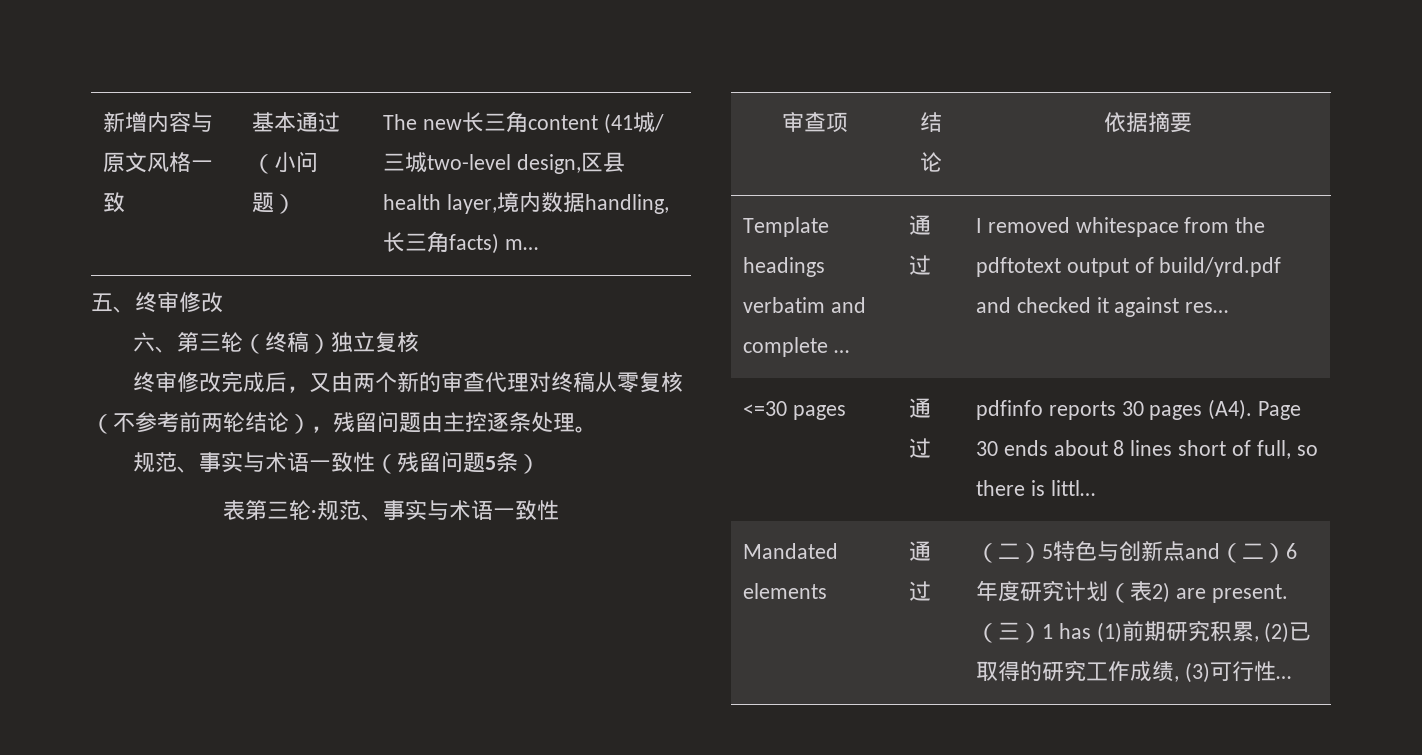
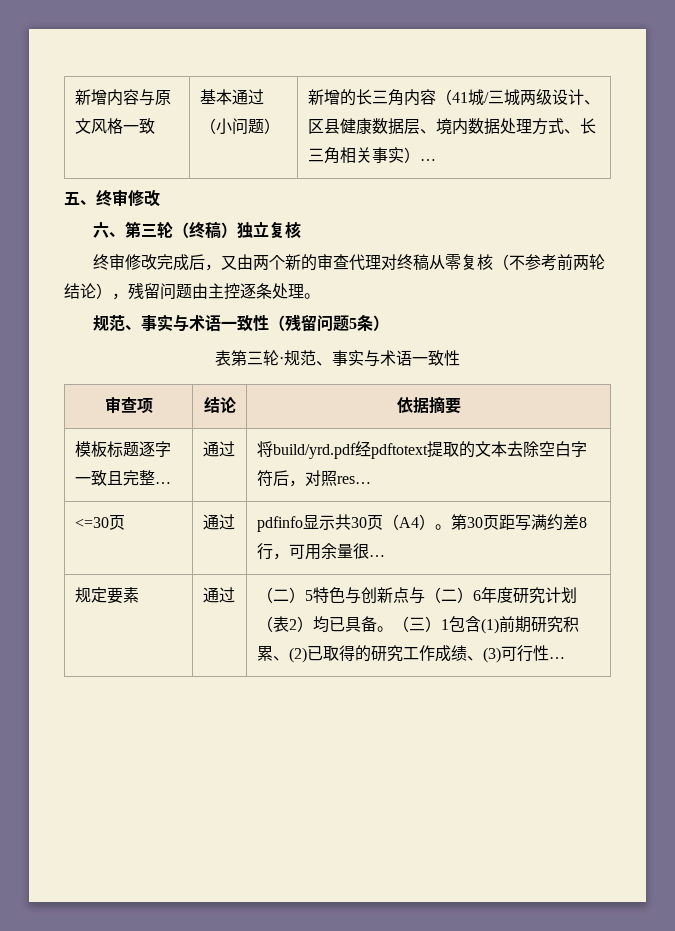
- 新增内容与原文风格一致 | 基本通过（小问题） | The new长三角content (41城/三城two-level design,区县health layer,境内数据handling,长三角facts) m…
+ 新增内容与原文风格一致 | 基本通过（小问题） | 新增的长三角内容（41城/三城两级设计、区县健康数据层、境内数据处理方式、长三角相关事实）…
- Template headings verbatim and complete … | 通过 | I removed whitespace from the pdftotext output of build/yrd.pdf and checked it against res…
+ 模板标题逐字一致且完整… | 通过 | 将build/yrd.pdf经pdftotext提取的文本去除空白字符后，对照res…
- <=30 pages | 通过 | pdfinfo reports 30 pages (A4). Page 30 ends about 8 lines short of full, so there is littl…
- Mandated elements | 通过 | （二）5特色与创新点and（二）6年度研究计划（表2) are present.（三）1 has (1)前期研究积累, (2)已取得的研究工作成绩, (3)可行性…
+ <=30页 | 通过 | pdfinfo显示共30页（A4）。第30页距写满约差8行，可用余量很…
+ 规定要素 | 通过 | （二）5特色与创新点与（二）6年度研究计划（表2）均已具备。（三）1包含(1)前期研究积累、(2)已取得的研究工作成绩、(3)可行性…

